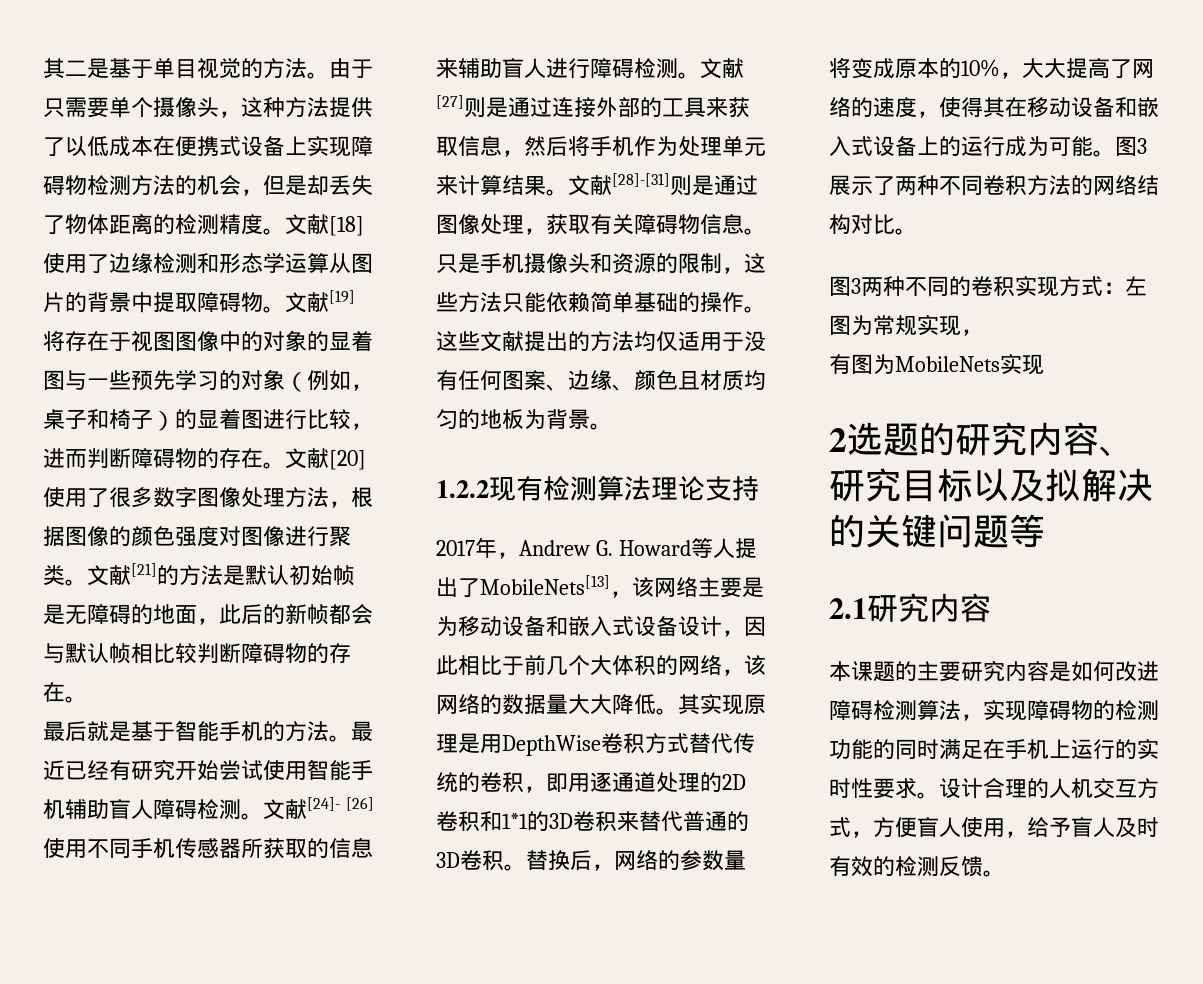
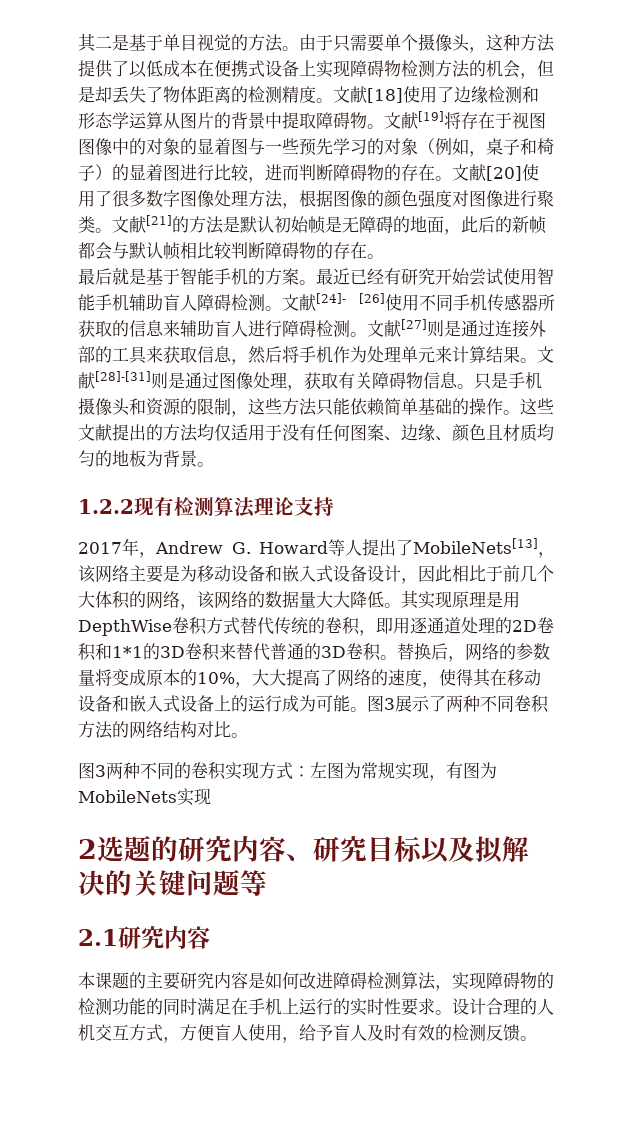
- 最后就是基于智能手机的方法。
+ 最后就是基于智能手机的方案。
- 图3两种不同的卷积实现方式：左图为常规实现，
- 有图为MobileNets实现
+ 图3两种不同的卷积实现方式：左图为常规实现，有图为MobileNets实现

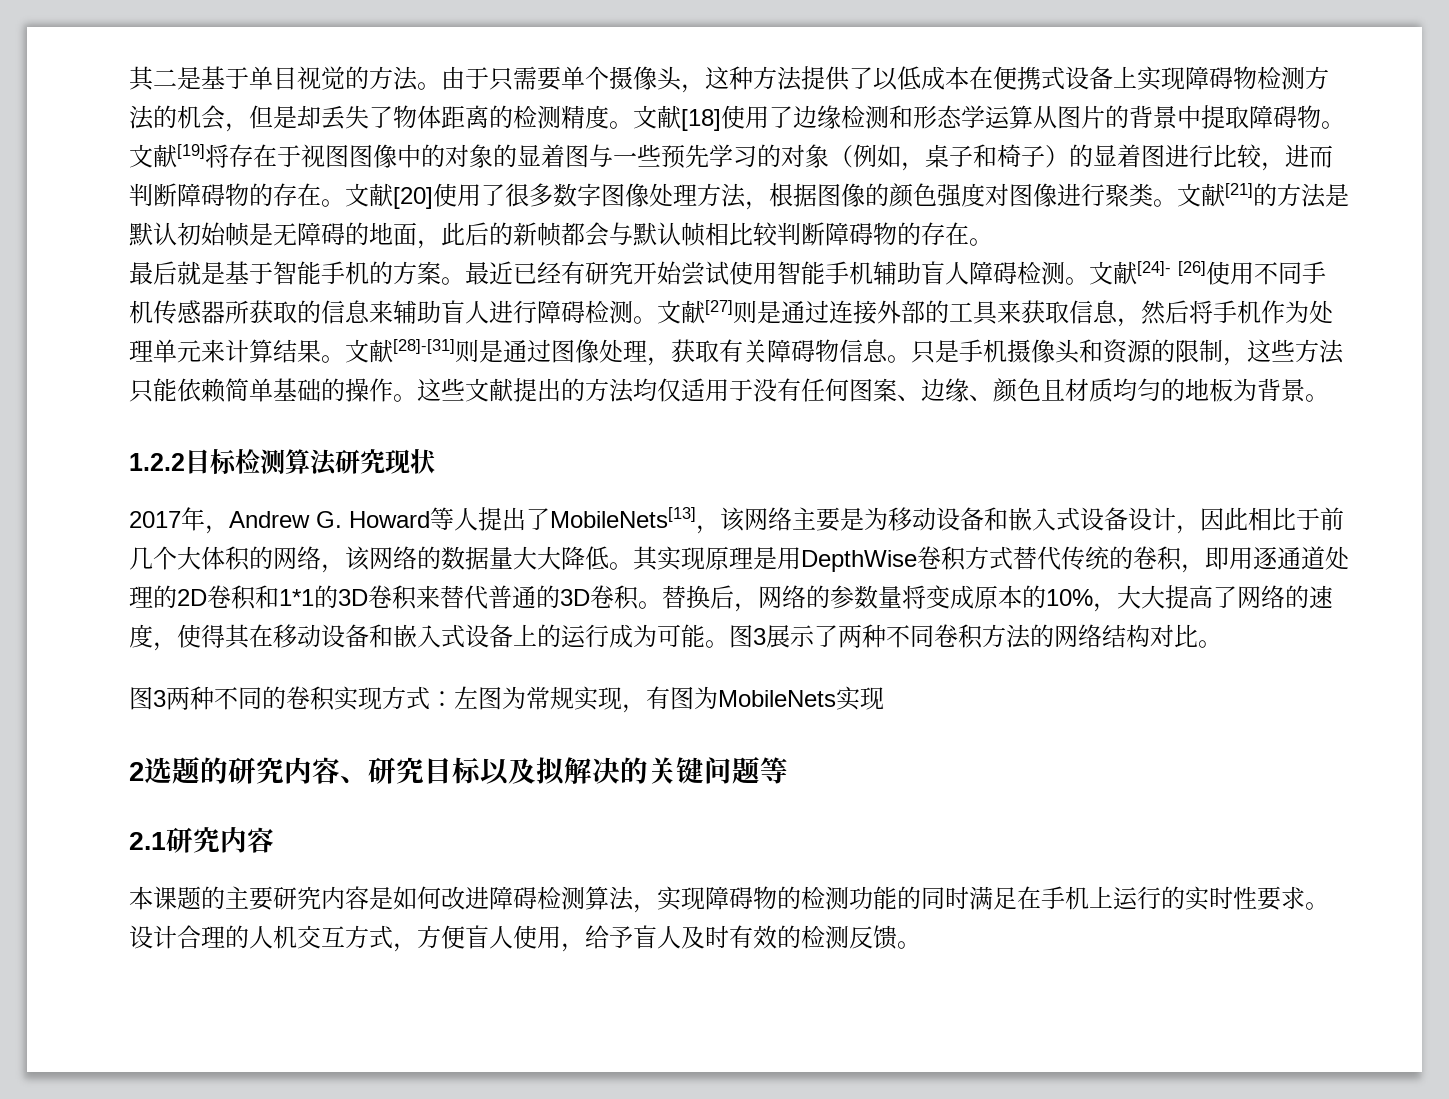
- 1.2.2现有检测算法理论支持
+ 1.2.2目标检测算法研究现状

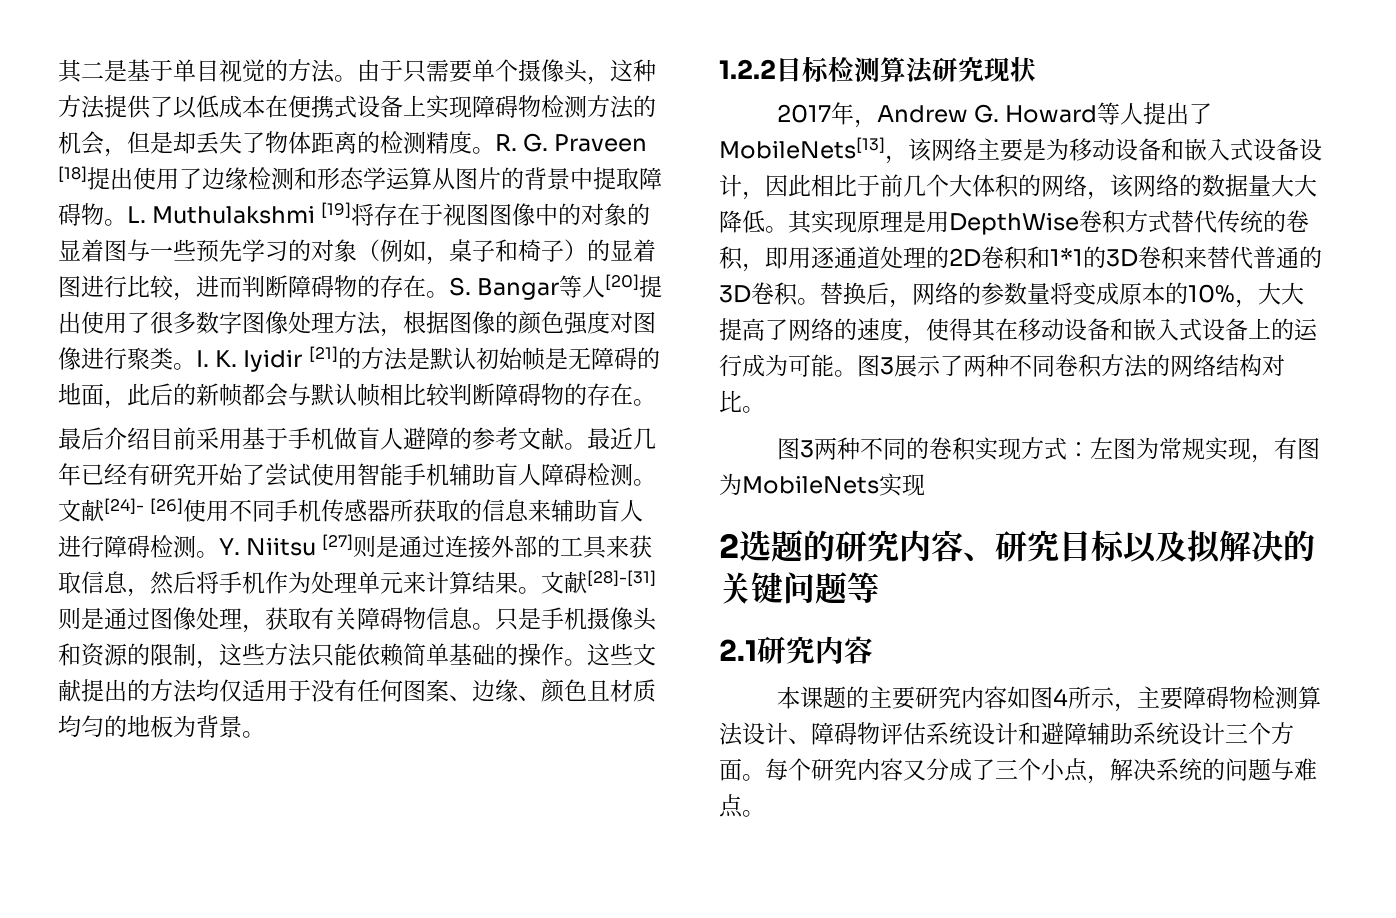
- 文献[18]使用了边缘检测和形态学运算从图片的背景中提取障碍物。
+ R. G. Praveen [18]提出使用了边缘检测和形态学运算从图片的背景中提取障碍物。
- 文献[19]将存在于视图图像中的对象的显着图与一些预先学习的对象（例如，桌子和椅子）的显着图进行比较，进而判断障碍物的存在。
+ L. Muthulakshmi [19]将存在于视图图像中的对象的显着图与一些预先学习的对象（例如，桌子和椅子）的显着图进行比较，进而判断障碍物的存在。
- 文献[20]使用了很多数字图像处理方法，根据图像的颜色强度对图像进行聚类。
+ S. Bangar等人[20]提出使用了很多数字图像处理方法，根据图像的颜色强度对图像进行聚类。
- 文献[21]的方法是默认初始帧是无障碍的地面，此后的新帧都会与默认帧相比较判断障碍物的存在。
+ I. K. Iyidir [21]的方法是默认初始帧是无障碍的地面，此后的新帧都会与默认帧相比较判断障碍物的存在。
- 最后就是基于智能手机的方案。最近已经有研究开始尝试使用智能手机辅助盲人障碍检测。
+ 最后介绍目前采用基于手机做盲人避障的参考文献。最近几年已经有研究开始了尝试使用智能手机辅助盲人障碍检测。
- 文献[27]则是通过连接外部的工具来获取信息，然后将手机作为处理单元来计算结果。
+ Y. Niitsu [27]则是通过连接外部的工具来获取信息，然后将手机作为处理单元来计算结果。
- 本课题的主要研究内容是如何改进障碍检测算法，实现障碍物的检测功能的同时满足在手机上运行的实时性要求。设计合理的人机交互方式，方便盲人使用，给予盲人及时有效的检测反馈。
+ 本课题的主要研究内容如图4所示，主要障碍物检测算法设计、障碍物评估系统设计和避障辅助系统设计三个方面。每个研究内容又分成了三个小点，解决系统的问题与难点。

